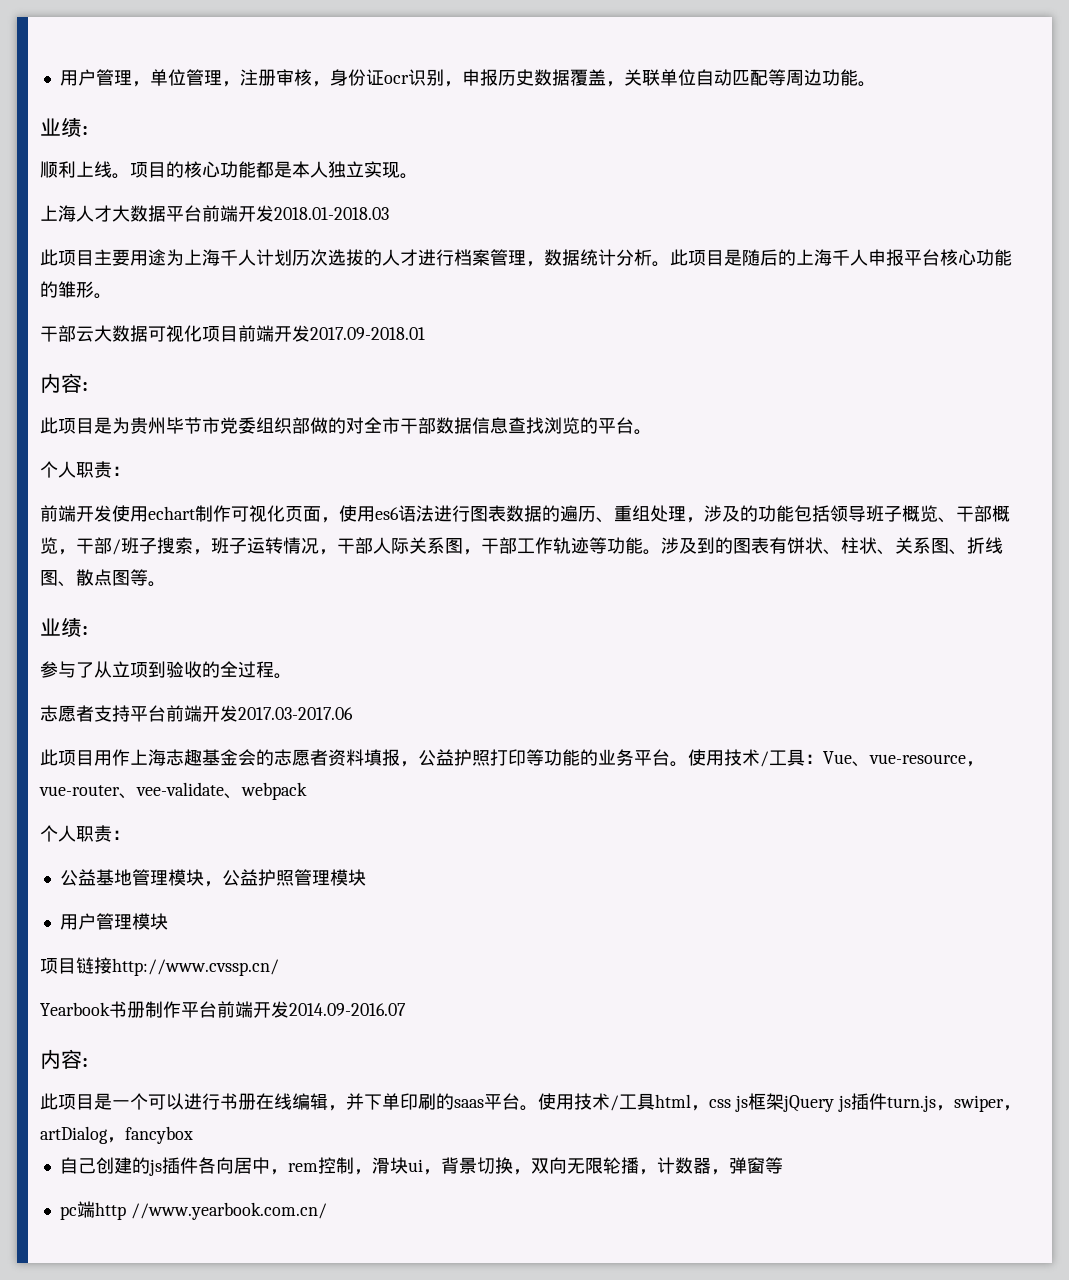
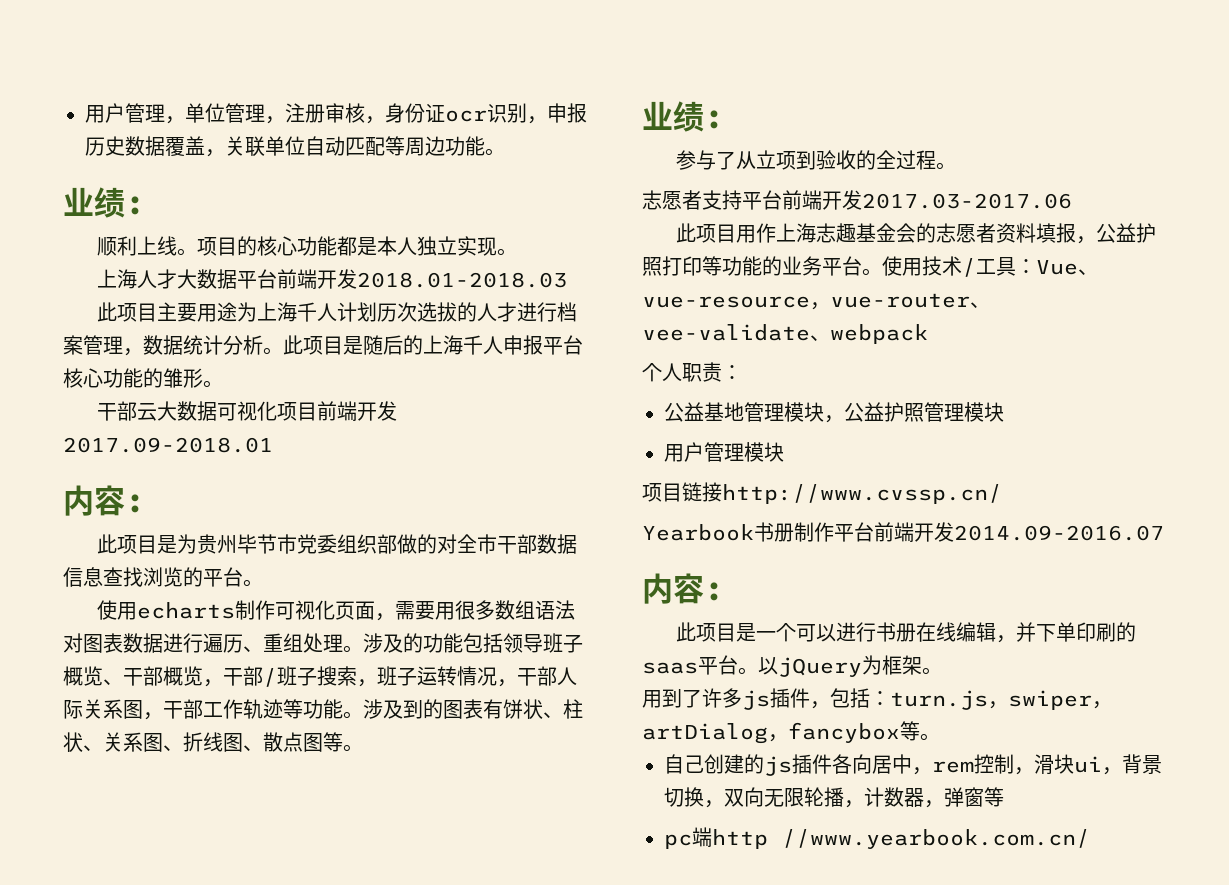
  此项目是为贵州毕节市党委组织部做的对全市干部数据信息查找浏览的平台。
- 个人职责：
- 前端开发使用echart制作可视化页面，使用es6语法进行图表数据的遍历、重组处理，涉及的功能包括领导班子概览、干部概览，干部/班子搜索，班子运转情况，干部人际关系图，干部工作轨迹等功能。
+ 使用echarts制作可视化页面，需要用很多数组语法对图表数据进行遍历、重组处理。涉及的功能包括领导班子概览、干部概览，干部/班子搜索，班子运转情况，干部人际关系图，干部工作轨迹等功能。
- 使用技术/工具html，css js框架jQuery js插件turn.js，swiper，artDialog，fancybox
+ 以jQuery为框架。
+ 用到了许多js插件，包括：turn.js，swiper，artDialog，fancybox等。

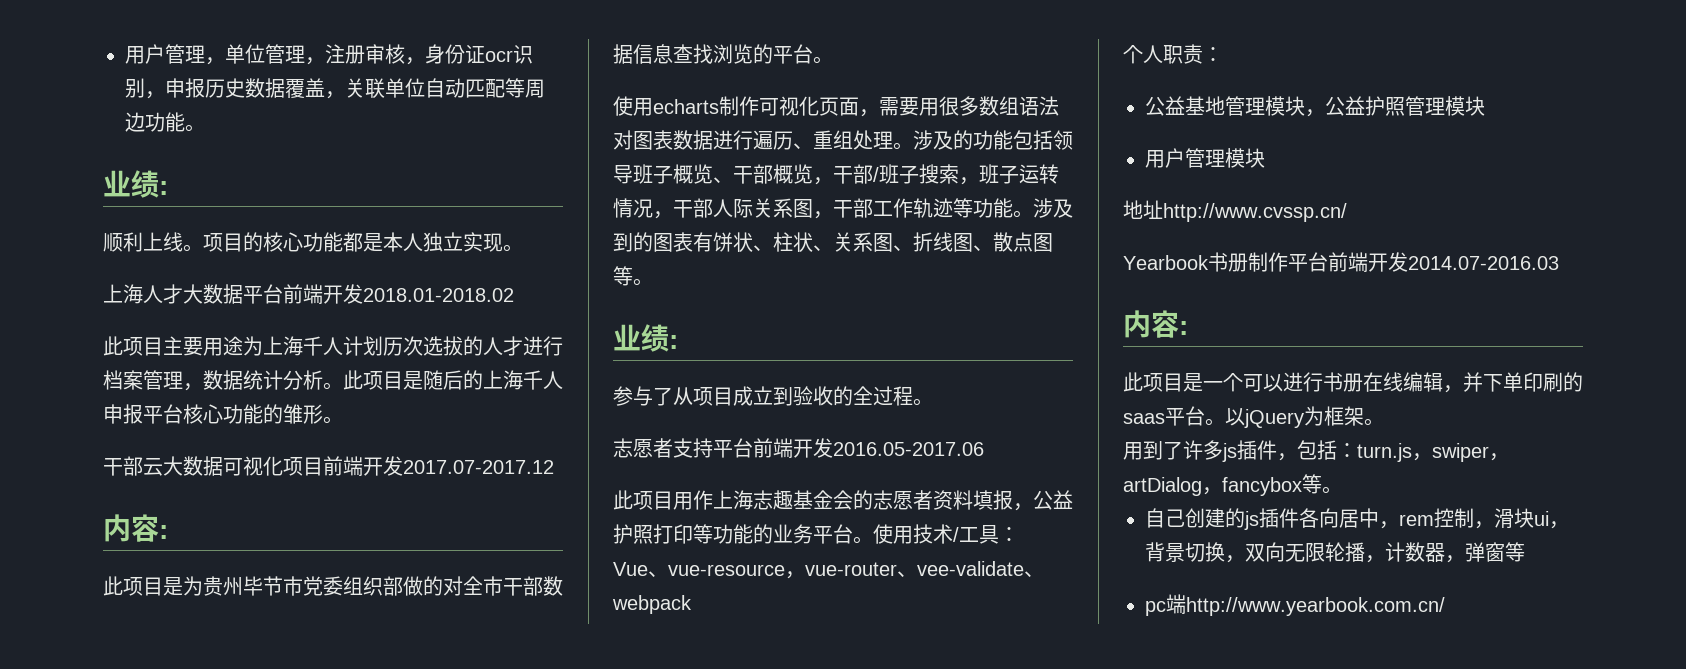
- 上海人才大数据平台前端开发2018.01-2018.03
+ 上海人才大数据平台前端开发2018.01-2018.02
- 干部云大数据可视化项目前端开发2017.09-2018.01
+ 干部云大数据可视化项目前端开发2017.07-2017.12
- 参与了从立项到验收的全过程。
+ 参与了从项目成立到验收的全过程。
- 志愿者支持平台前端开发2017.03-2017.06
+ 志愿者支持平台前端开发2016.05-2017.06
- 项目链接http://www.cvssp.cn/
+ 地址http://www.cvssp.cn/
- Yearbook书册制作平台前端开发2014.09-2016.07
+ Yearbook书册制作平台前端开发2014.07-2016.03
- pc端http //www.yearbook.com.cn/
+ pc端http://www.yearbook.com.cn/

